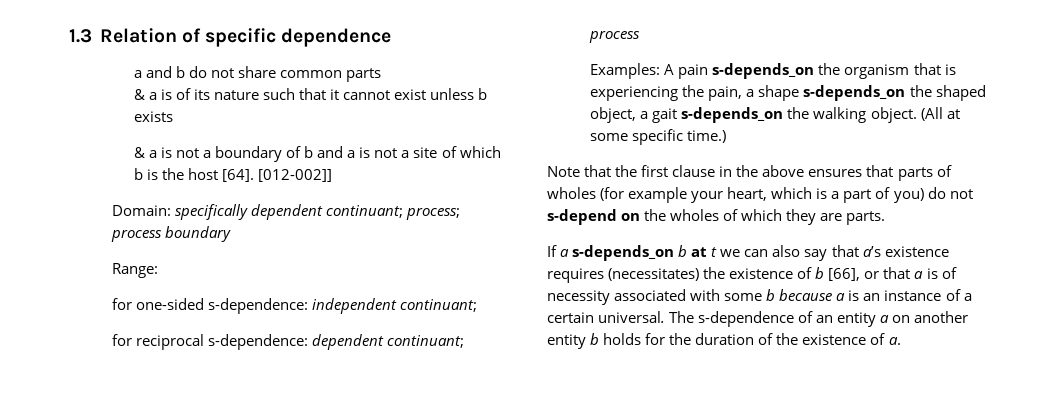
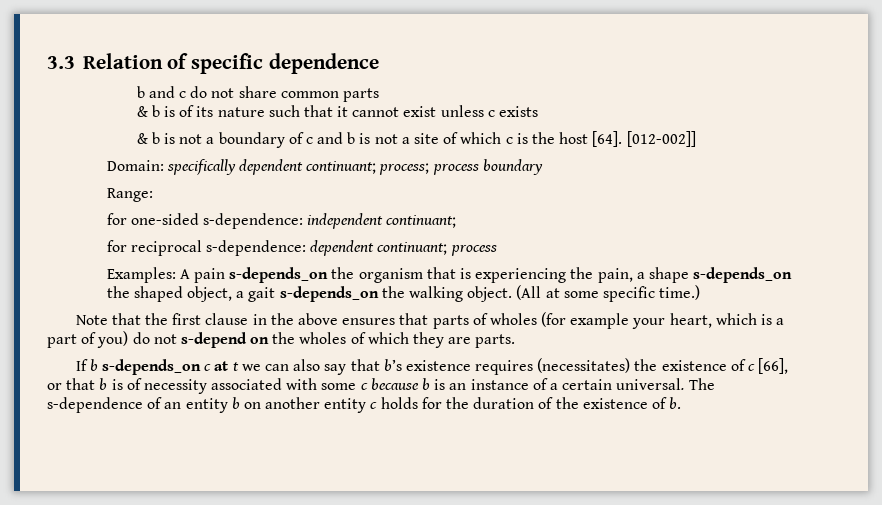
- 1.3 Relation of specific dependence
+ 3.3 Relation of specific dependence
- a and b do not share common parts
+ b and c do not share common parts
- & a is of its nature such that it cannot exist unless b exists
+ & b is of its nature such that it cannot exist unless c exists
- & a is not a boundary of b and a is not a site of which b is the host [64].
+ & b is not a boundary of c and b is not a site of which c is the host [64].
- If a s-depends_on b at t we can also say that a’s existence requires (necessitates) the existence of b [66], or that a is of necessity associated with some b because a is an instance of a certain universal.
+ If b s-depends_on c at t we can also say that b’s existence requires (necessitates) the existence of c [66], or that b is of necessity associated with some c because b is an instance of a certain universal.
- The s-dependence of an entity a on another entity b holds for the duration of the existence of a.
+ The s-dependence of an entity b on another entity c holds for the duration of the existence of b.

